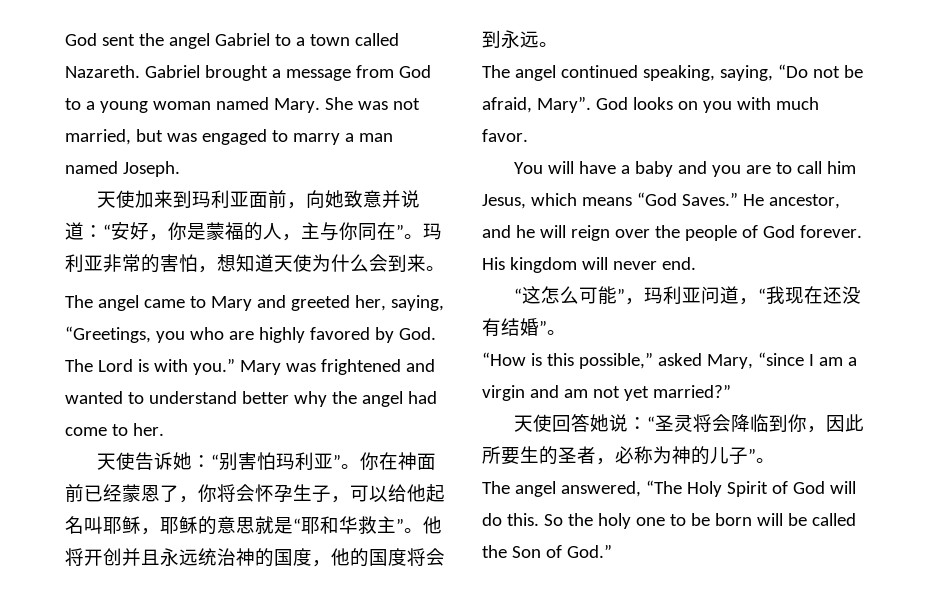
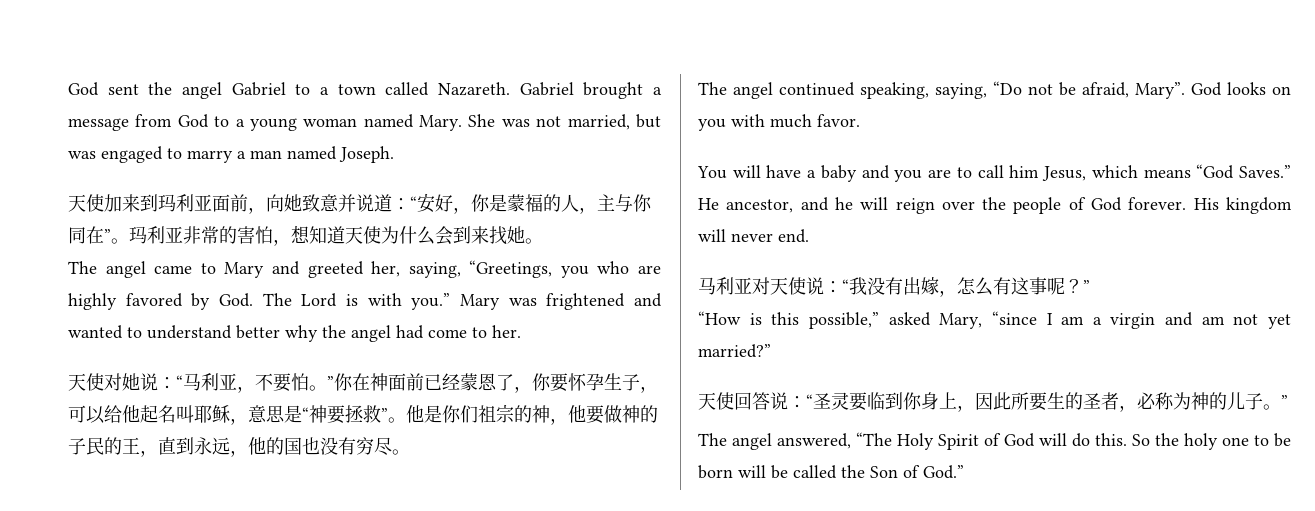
- 玛利亚非常的害怕，想知道天使为什么会到来。
+ 玛利亚非常的害怕，想知道天使为什么会到来找她。
- 天使告诉她：“别害怕玛利亚”。你在神面前已经蒙恩了，你将会怀孕生子，可以给他起名叫耶稣，耶稣的意思就是“耶和华救主”。他将开创并且永远统治神的国度，他的国度将会到永远。
+ 天使对她说：“马利亚，不要怕。”你在神面前已经蒙恩了，你要怀孕生子，可以给他起名叫耶稣，意思是“神要拯救”。他是你们祖宗的神，他要做神的子民的王，直到永远，他的国也没有穷尽。
- “这怎么可能”，玛利亚问道，“我现在还没有结婚”。
+ 马利亚对天使说：“我没有出嫁，怎么有这事呢？”
- 天使回答她说：“圣灵将会降临到你，因此所要生的圣者，必称为神的儿子”。
+ 天使回答说：“圣灵要临到你身上，因此所要生的圣者，必称为神的儿子。”

